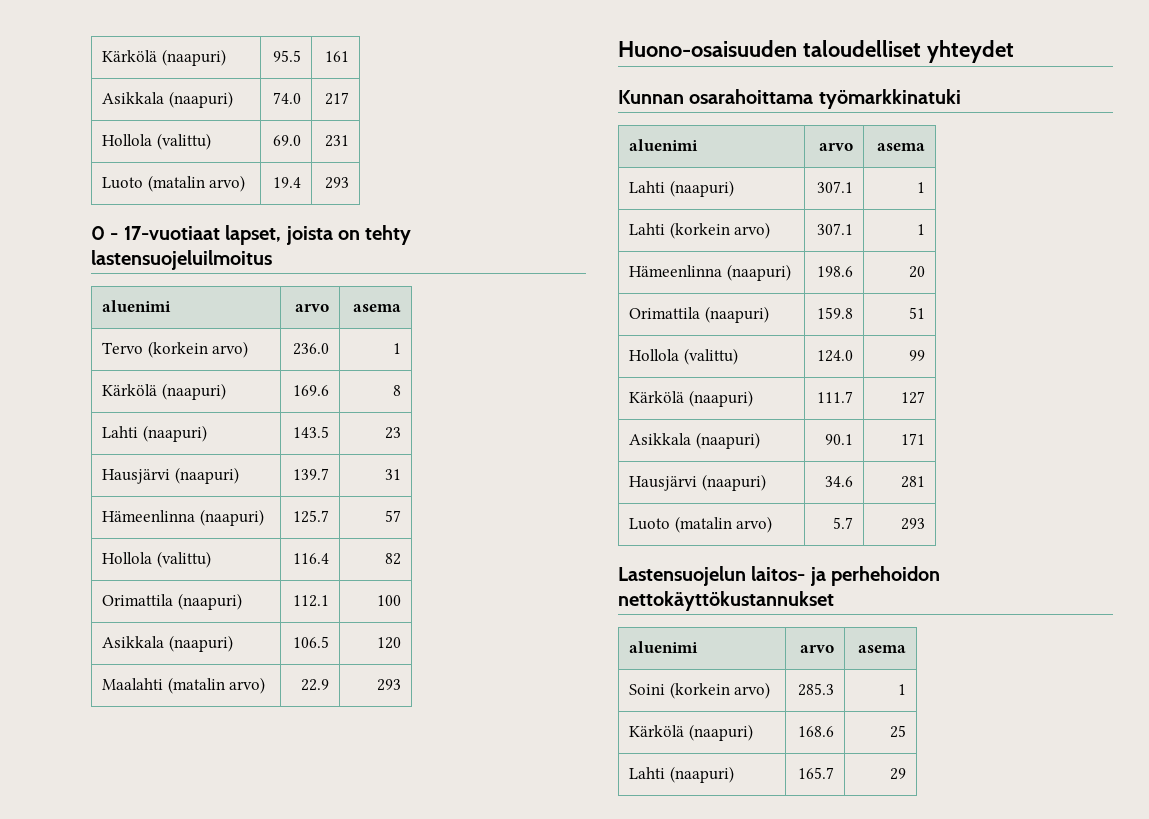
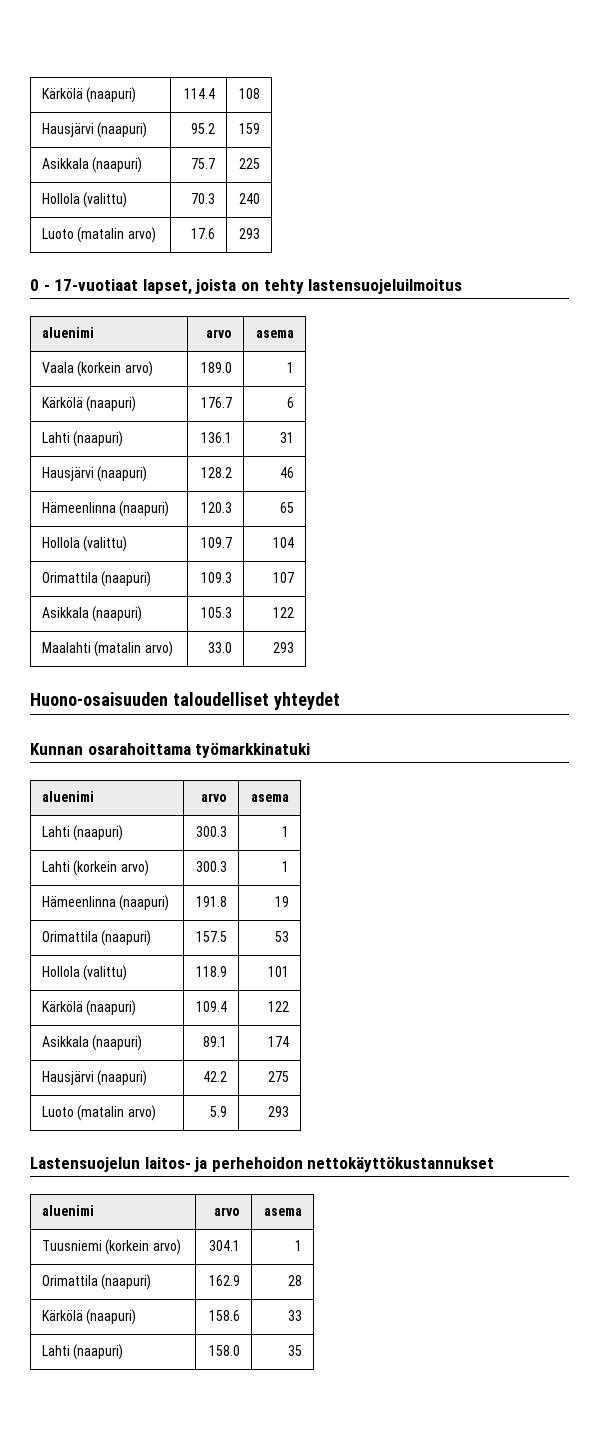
- Kärkölä (naapuri) | 95.5 | 161
- Asikkala (naapuri) | 74.0 | 217
- Hollola (valittu) | 69.0 | 231
- Luoto (matalin arvo) | 19.4 | 293
+ Kärkölä (naapuri) | 114.4 | 108
+ Hausjärvi (naapuri) | 95.2 | 159
+ Asikkala (naapuri) | 75.7 | 225
+ Hollola (valittu) | 70.3 | 240
+ Luoto (matalin arvo) | 17.6 | 293
- Tervo (korkein arvo) | 236.0 | 1
- Kärkölä (naapuri) | 169.6 | 8
- Lahti (naapuri) | 143.5 | 23
- Hausjärvi (naapuri) | 139.7 | 31
- Hämeenlinna (naapuri) | 125.7 | 57
- Hollola (valittu) | 116.4 | 82
- Orimattila (naapuri) | 112.1 | 100
- Asikkala (naapuri) | 106.5 | 120
+ Vaala (korkein arvo) | 189.0 | 1
+ Kärkölä (naapuri) | 176.7 | 6
+ Lahti (naapuri) | 136.1 | 31
+ Hausjärvi (naapuri) | 128.2 | 46
+ Hämeenlinna (naapuri) | 120.3 | 65
+ Hollola (valittu) | 109.7 | 104
+ Orimattila (naapuri) | 109.3 | 107
+ Asikkala (naapuri) | 105.3 | 122
- Maalahti (matalin arvo) | 22.9 | 293
+ Maalahti (matalin arvo) | 33.0 | 293
- Lahti (naapuri) | 307.1 | 1
+ Lahti (naapuri) | 300.3 | 1
- Lahti (korkein arvo) | 307.1 | 1
+ Lahti (korkein arvo) | 300.3 | 1
- Hämeenlinna (naapuri) | 198.6 | 20
- Orimattila (naapuri) | 159.8 | 51
- Hollola (valittu) | 124.0 | 99
- Kärkölä (naapuri) | 111.7 | 127
- Asikkala (naapuri) | 90.1 | 171
- Hausjärvi (naapuri) | 34.6 | 281
- Luoto (matalin arvo) | 5.7 | 293
+ Hämeenlinna (naapuri) | 191.8 | 19
+ Orimattila (naapuri) | 157.5 | 53
+ Hollola (valittu) | 118.9 | 101
+ Kärkölä (naapuri) | 109.4 | 122
+ Asikkala (naapuri) | 89.1 | 174
+ Hausjärvi (naapuri) | 42.2 | 275
+ Luoto (matalin arvo) | 5.9 | 293
- Soini (korkein arvo) | 285.3 | 1
- Kärkölä (naapuri) | 168.6 | 25
- Lahti (naapuri) | 165.7 | 29
+ Tuusniemi (korkein arvo) | 304.1 | 1
+ Orimattila (naapuri) | 162.9 | 28
+ Kärkölä (naapuri) | 158.6 | 33
+ Lahti (naapuri) | 158.0 | 35

